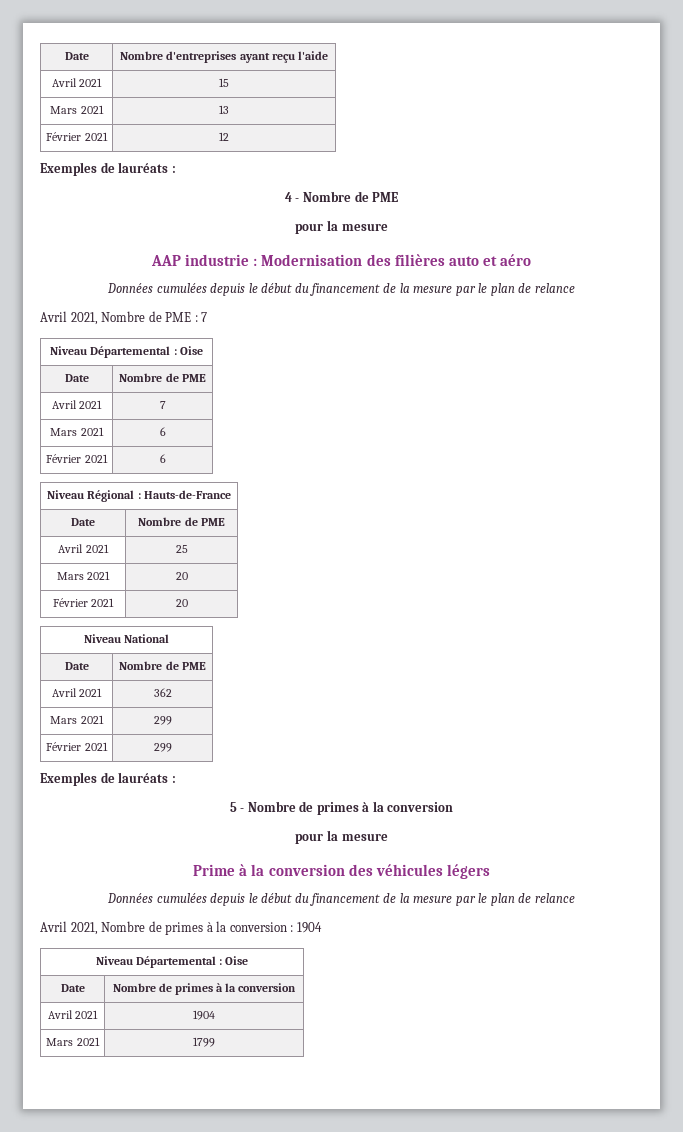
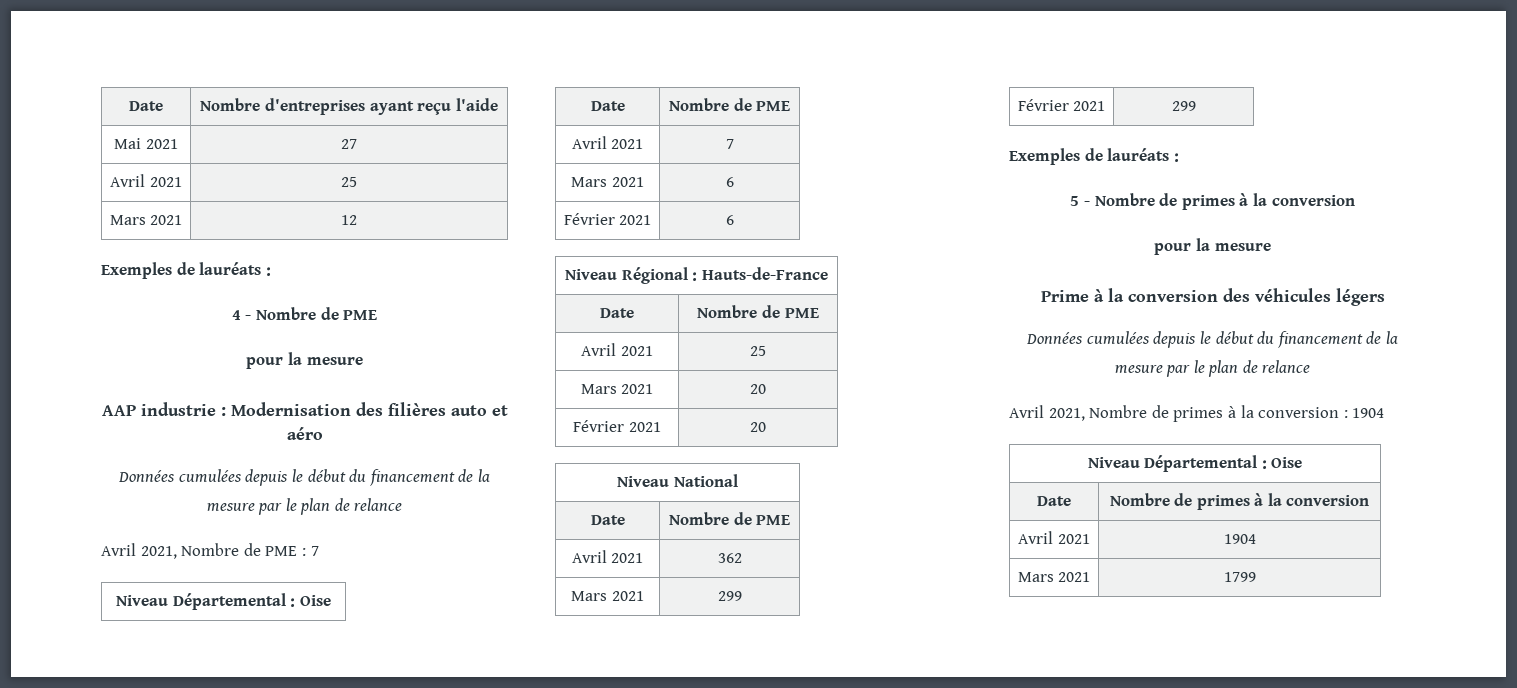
- Avril 2021 | 15
- Mars 2021 | 13
- Février 2021 | 12
+ Mai 2021 | 27
+ Avril 2021 | 25
+ Mars 2021 | 12

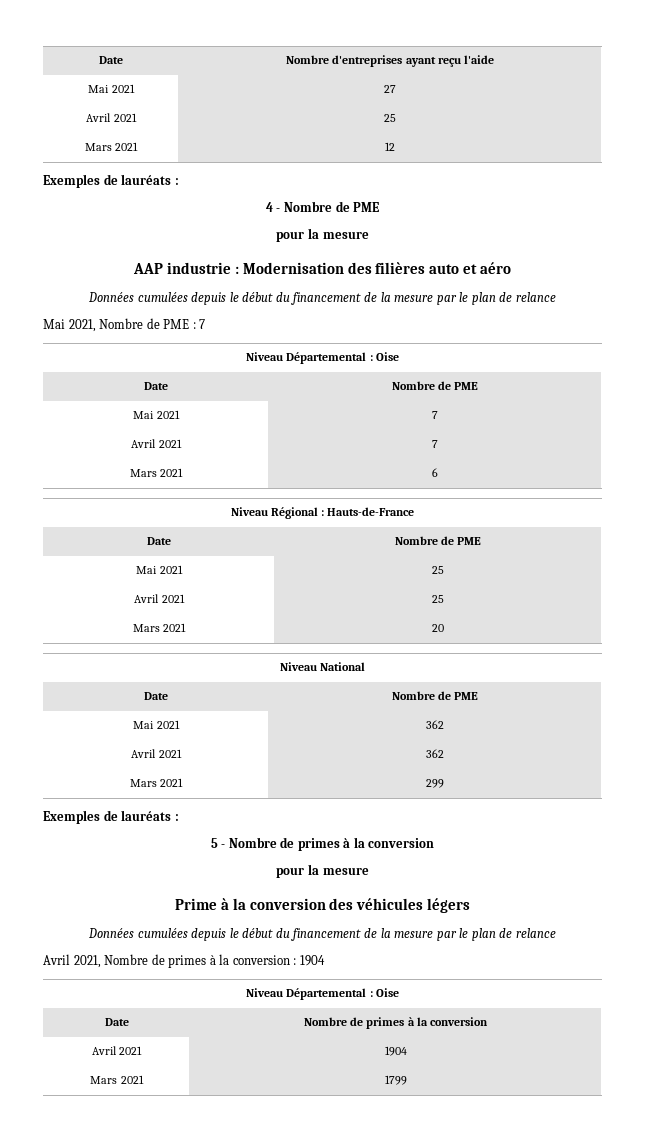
- Avril 2021, Nombre de PME : 7
+ Mai 2021, Nombre de PME : 7
+ Mai 2021 | 7
- Février 2021 | 6
+ Mai 2021 | 25
- Février 2021 | 20
+ Mai 2021 | 362
- Février 2021 | 299

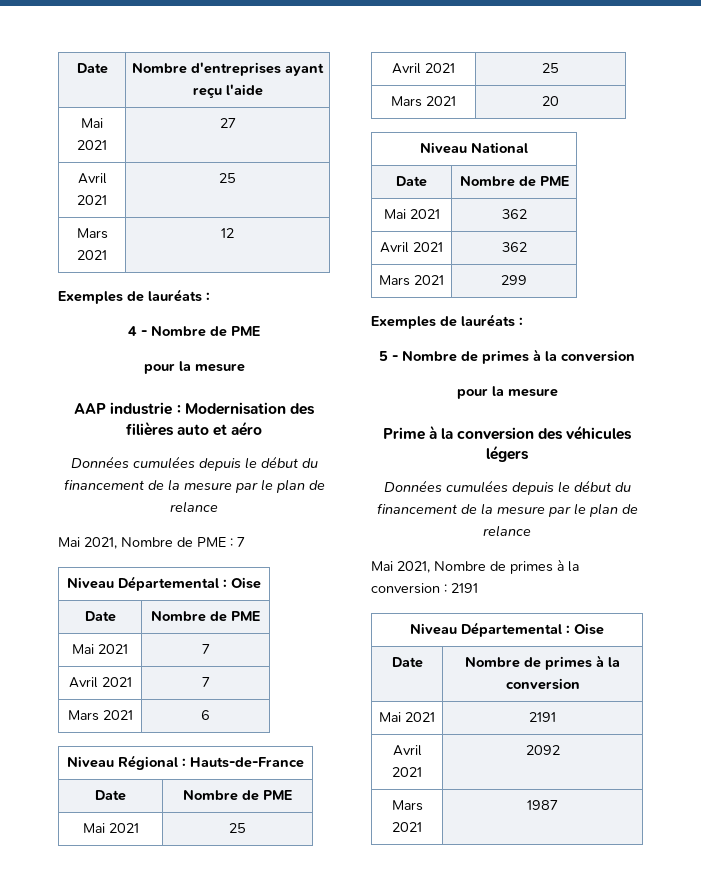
- Avril 2021, Nombre de primes à la conversion : 1904
+ Mai 2021, Nombre de primes à la conversion : 2191
- Avril 2021 | 1904
- Mars 2021 | 1799
+ Mai 2021 | 2191
+ Avril 2021 | 2092
+ Mars 2021 | 1987

